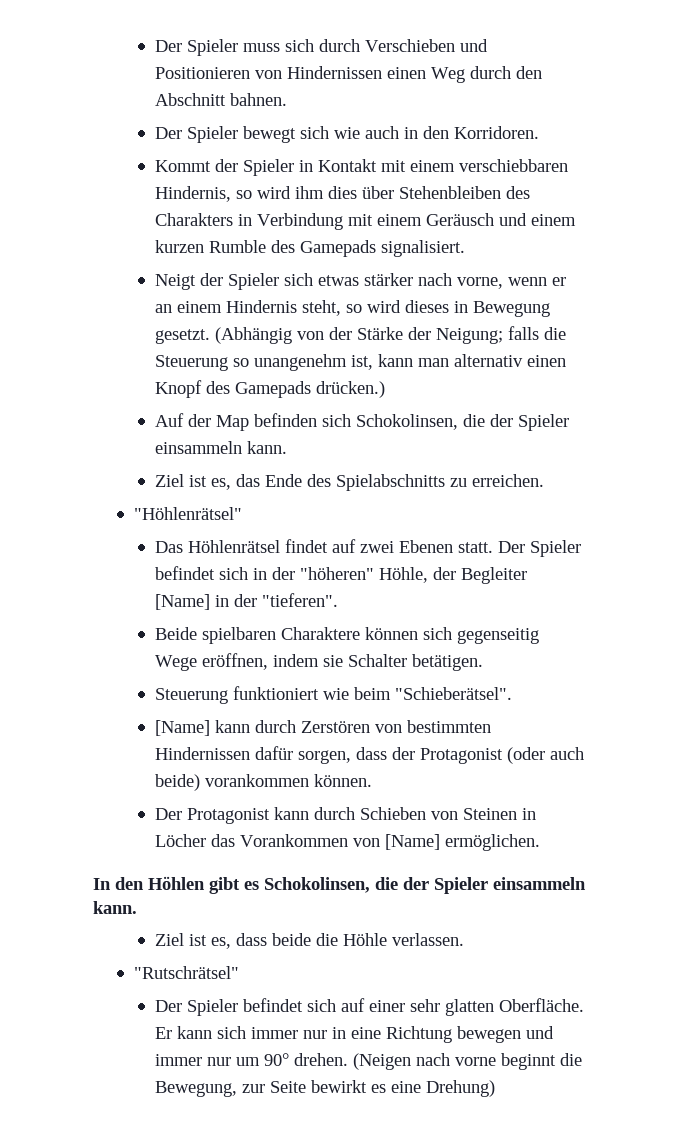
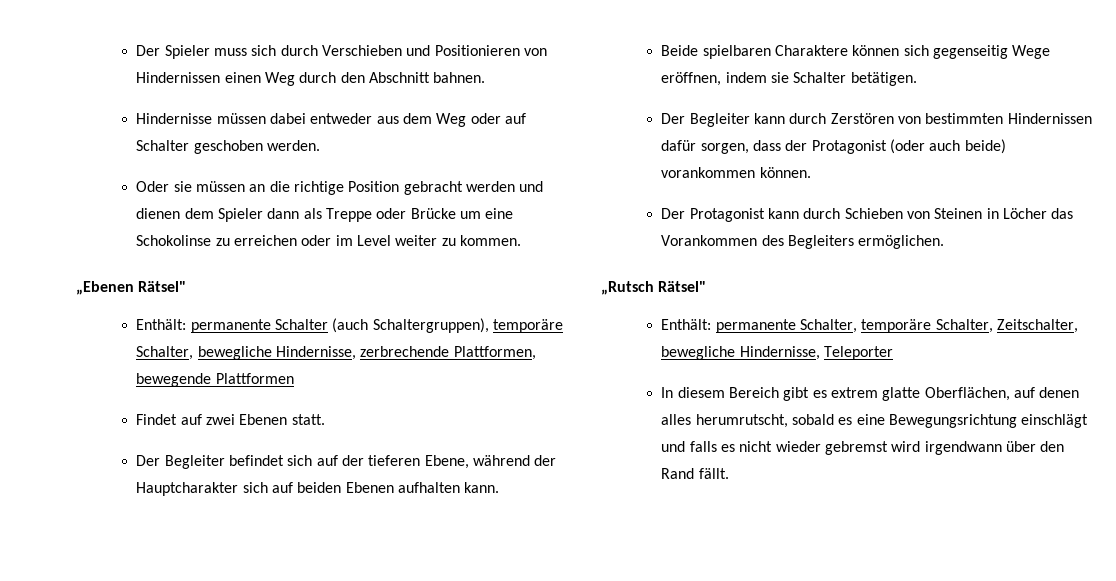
- Der Spieler bewegt sich wie auch in den Korridoren.
- Kommt der Spieler in Kontakt mit einem verschiebbaren Hindernis, so wird ihm dies über Stehenbleiben des Charakters in Verbindung mit einem Geräusch und einem kurzen Rumble des Gamepads signalisiert.
- Neigt der Spieler sich etwas stärker nach vorne, wenn er an einem Hindernis steht, so wird dieses in Bewegung gesetzt. (Abhängig von der Stärke der Neigung; falls die Steuerung so unangenehm ist, kann man alternativ einen Knopf des Gamepads drücken.)
- Auf der Map befinden sich Schokolinsen, die der Spieler einsammeln kann.
- Ziel ist es, das Ende des Spielabschnitts zu erreichen.
- "Höhlenrätsel"
- Das Höhlenrätsel findet auf zwei Ebenen statt. Der Spieler befindet sich in der "höheren" Höhle, der Begleiter [Name] in der "tieferen".
+ Hindernisse müssen dabei entweder aus dem Weg oder auf Schalter geschoben werden.
+ Oder sie müssen an die richtige Position gebracht werden und dienen dem Spieler dann als Treppe oder Brücke um eine Schokolinse zu erreichen oder im Level weiter zu kommen.
+ „Ebenen Rätsel"
+ Enthält: permanente Schalter (auch Schaltergruppen), temporäre Schalter, bewegliche Hindernisse, zerbrechende Plattformen, bewegende Plattformen
+ Findet auf zwei Ebenen statt.
+ Der Begleiter befindet sich auf der tieferen Ebene, während der Hauptcharakter sich auf beiden Ebenen aufhalten kann.
- Steuerung funktioniert wie beim "Schieberätsel".
- [Name] kann durch Zerstören von bestimmten Hindernissen dafür sorgen, dass der Protagonist (oder auch beide) vorankommen können.
+ Der Begleiter kann durch Zerstören von bestimmten Hindernissen dafür sorgen, dass der Protagonist (oder auch beide) vorankommen können.
- Der Protagonist kann durch Schieben von Steinen in Löcher das Vorankommen von [Name] ermöglichen.
+ Der Protagonist kann durch Schieben von Steinen in Löcher das Vorankommen des Begleiters ermöglichen.
- In den Höhlen gibt es Schokolinsen, die der Spieler einsammeln kann.
- Ziel ist es, dass beide die Höhle verlassen.
- "Rutschrätsel"
- Der Spieler befindet sich auf einer sehr glatten Oberfläche. Er kann sich immer nur in eine Richtung bewegen und immer nur um 90° drehen. (Neigen nach vorne beginnt die Bewegung, zur Seite bewirkt es eine Drehung)
+ „Rutsch Rätsel"
+ Enthält: permanente Schalter, temporäre Schalter, Zeitschalter, bewegliche Hindernisse, Teleporter
+ In diesem Bereich gibt es extrem glatte Oberflächen, auf denen alles herumrutscht, sobald es eine Bewegungsrichtung einschlägt und falls es nicht wieder gebremst wird irgendwann über den Rand fällt.

